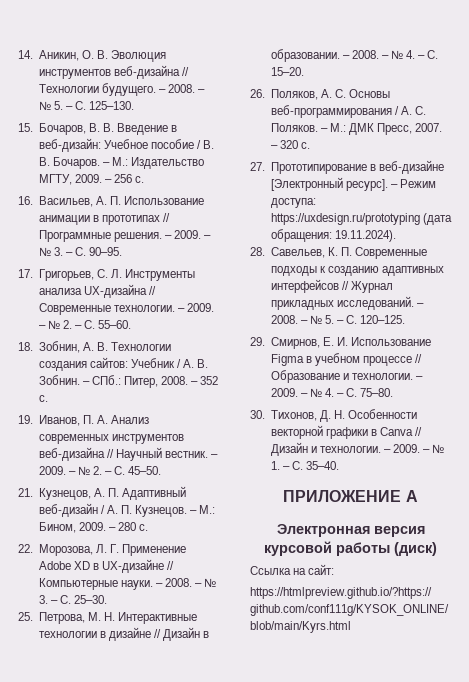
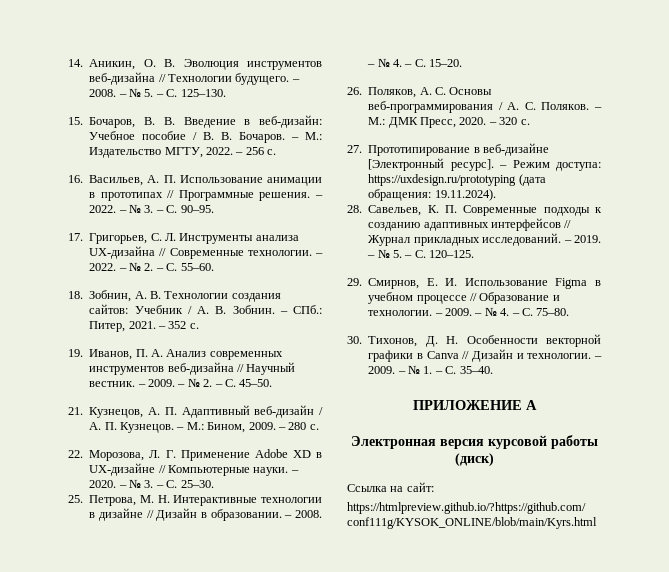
- – М.: Издательство МГТУ, 2009.
+ – М.: Издательство МГТУ, 2022.
- 16. Васильев, А. П. Использование анимации в прототипах // Программные решения. – 2009.
+ 16. Васильев, А. П. Использование анимации в прототипах // Программные решения. – 2022.
- 17. Григорьев, С. Л. Инструменты анализа UX-дизайна // Современные технологии. – 2009.
+ 17. Григорьев, С. Л. Инструменты анализа UX-дизайна // Современные технологии. – 2022.
- – СПб.: Питер, 2008.
+ – СПб.: Питер, 2021.
- 22. Морозова, Л. Г. Применение Adobe XD в UX-дизайне // Компьютерные науки. – 2008.
+ 22. Морозова, Л. Г. Применение Adobe XD в UX-дизайне // Компьютерные науки. – 2020.
- – М.: ДМК Пресс, 2007.
+ – М.: ДМК Пресс, 2020.
- 28. Савельев, К. П. Современные подходы к созданию адаптивных интерфейсов // Журнал прикладных исследований. – 2008.
+ 28. Савельев, К. П. Современные подходы к созданию адаптивных интерфейсов // Журнал прикладных исследований. – 2019.

